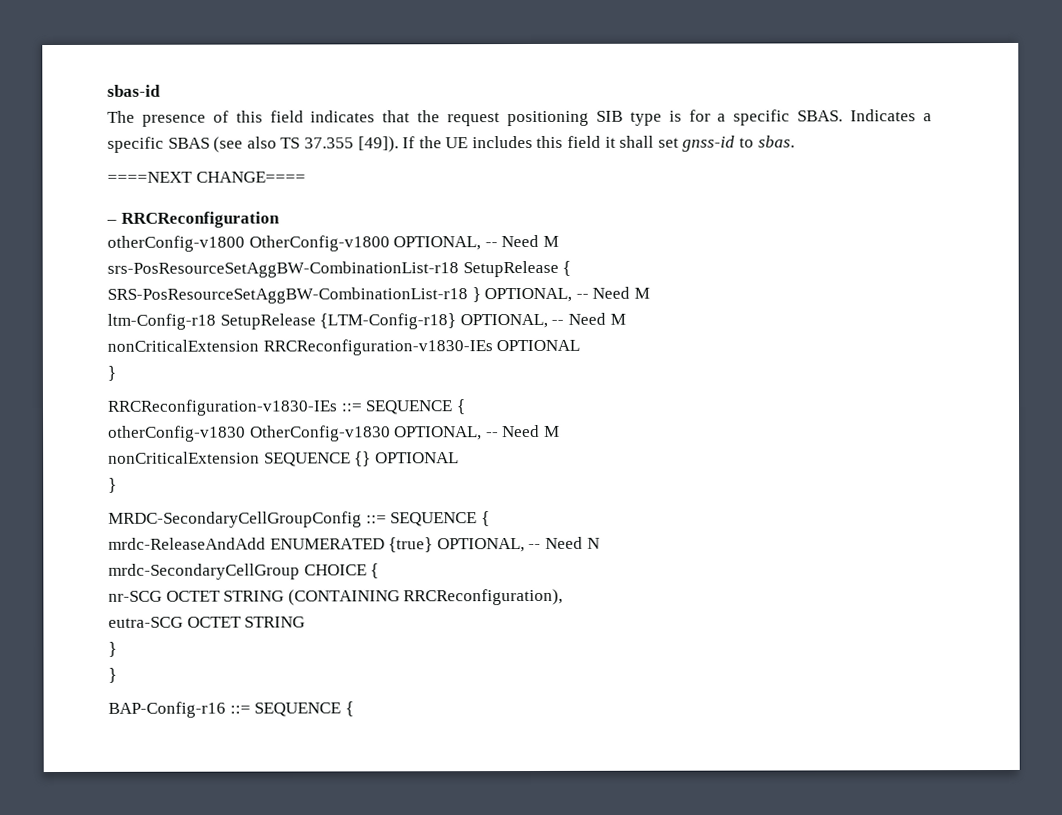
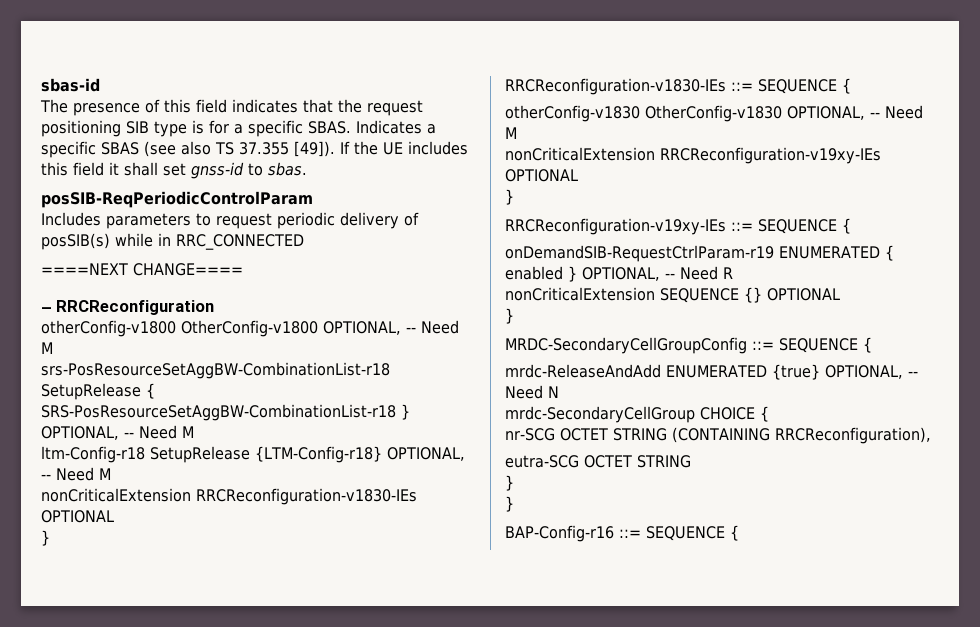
+ posSIB-ReqPeriodicControlParam
+ Includes parameters to request periodic delivery of posSIB(s) while in RRC_CONNECTED
+ nonCriticalExtension RRCReconfiguration-v19xy-IEs OPTIONAL
+ }
+ RRCReconfiguration-v19xy-IEs ::= SEQUENCE {
+ onDemandSIB-RequestCtrlParam-r19 ENUMERATED { enabled } OPTIONAL, -- Need R

